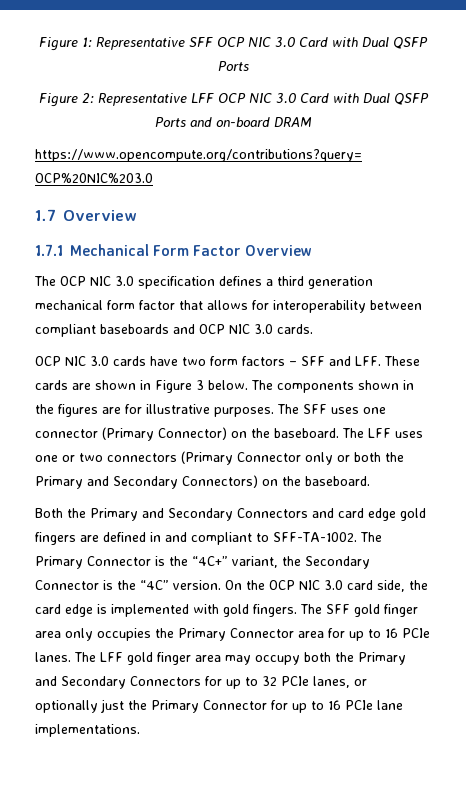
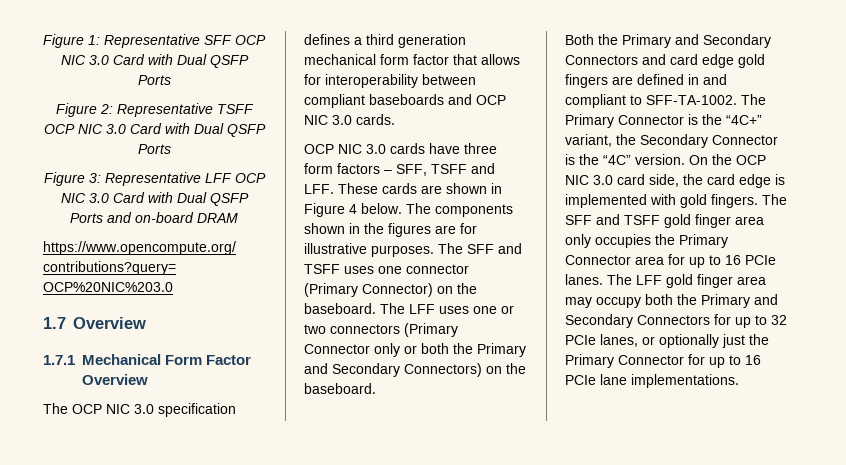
- Figure 2: Representative LFF OCP NIC 3.0 Card with Dual QSFP Ports and on-board DRAM
+ Figure 2: Representative TSFF OCP NIC 3.0 Card with Dual QSFP Ports
+ Figure 3: Representative LFF OCP NIC 3.0 Card with Dual QSFP Ports and on-board DRAM
- OCP NIC 3.0 cards have two form factors – SFF and LFF. These cards are shown in Figure 3 below.
+ OCP NIC 3.0 cards have three form factors – SFF, TSFF and LFF. These cards are shown in Figure 4 below.
- The SFF uses one connector (Primary Connector) on the baseboard.
+ The SFF and TSFF uses one connector (Primary Connector) on the baseboard.
- The SFF gold finger area only occupies the Primary Connector area for up to 16 PCIe lanes.
+ The SFF and TSFF gold finger area only occupies the Primary Connector area for up to 16 PCIe lanes.

